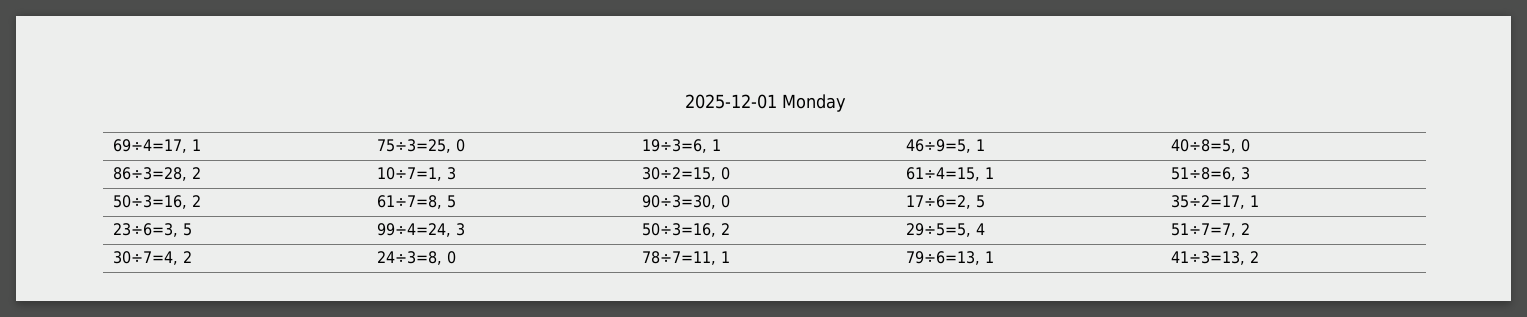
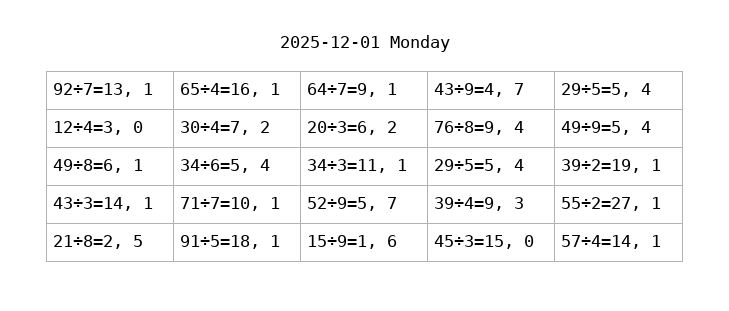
- 69÷4=17, 1 | 75÷3=25, 0 | 19÷3=6, 1 | 46÷9=5, 1 | 40÷8=5, 0
- 86÷3=28, 2 | 10÷7=1, 3 | 30÷2=15, 0 | 61÷4=15, 1 | 51÷8=6, 3
- 50÷3=16, 2 | 61÷7=8, 5 | 90÷3=30, 0 | 17÷6=2, 5 | 35÷2=17, 1
- 23÷6=3, 5 | 99÷4=24, 3 | 50÷3=16, 2 | 29÷5=5, 4 | 51÷7=7, 2
- 30÷7=4, 2 | 24÷3=8, 0 | 78÷7=11, 1 | 79÷6=13, 1 | 41÷3=13, 2
+ 92÷7=13, 1 | 65÷4=16, 1 | 64÷7=9, 1 | 43÷9=4, 7 | 29÷5=5, 4
+ 12÷4=3, 0 | 30÷4=7, 2 | 20÷3=6, 2 | 76÷8=9, 4 | 49÷9=5, 4
+ 49÷8=6, 1 | 34÷6=5, 4 | 34÷3=11, 1 | 29÷5=5, 4 | 39÷2=19, 1
+ 43÷3=14, 1 | 71÷7=10, 1 | 52÷9=5, 7 | 39÷4=9, 3 | 55÷2=27, 1
+ 21÷8=2, 5 | 91÷5=18, 1 | 15÷9=1, 6 | 45÷3=15, 0 | 57÷4=14, 1

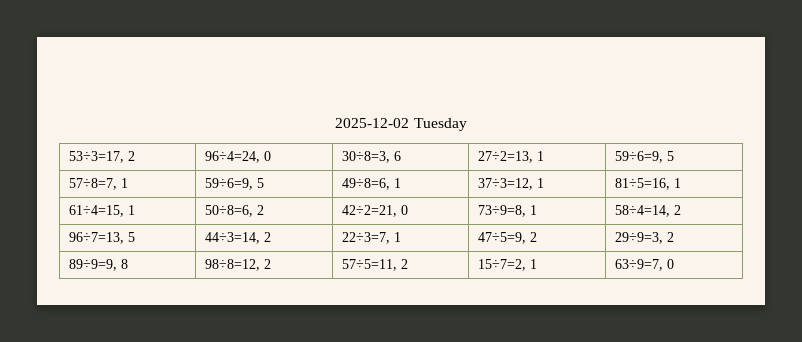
- 2025-12-01 Monday
- 92÷7=13, 1 | 65÷4=16, 1 | 64÷7=9, 1 | 43÷9=4, 7 | 29÷5=5, 4
- 12÷4=3, 0 | 30÷4=7, 2 | 20÷3=6, 2 | 76÷8=9, 4 | 49÷9=5, 4
- 49÷8=6, 1 | 34÷6=5, 4 | 34÷3=11, 1 | 29÷5=5, 4 | 39÷2=19, 1
- 43÷3=14, 1 | 71÷7=10, 1 | 52÷9=5, 7 | 39÷4=9, 3 | 55÷2=27, 1
- 21÷8=2, 5 | 91÷5=18, 1 | 15÷9=1, 6 | 45÷3=15, 0 | 57÷4=14, 1
+ 2025-12-02 Tuesday
+ 53÷3=17, 2 | 96÷4=24, 0 | 30÷8=3, 6 | 27÷2=13, 1 | 59÷6=9, 5
+ 57÷8=7, 1 | 59÷6=9, 5 | 49÷8=6, 1 | 37÷3=12, 1 | 81÷5=16, 1
+ 61÷4=15, 1 | 50÷8=6, 2 | 42÷2=21, 0 | 73÷9=8, 1 | 58÷4=14, 2
+ 96÷7=13, 5 | 44÷3=14, 2 | 22÷3=7, 1 | 47÷5=9, 2 | 29÷9=3, 2
+ 89÷9=9, 8 | 98÷8=12, 2 | 57÷5=11, 2 | 15÷7=2, 1 | 63÷9=7, 0

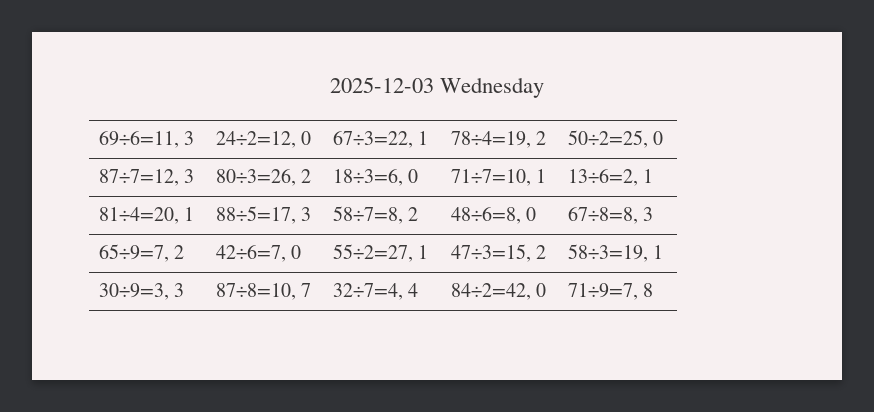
- 2025-12-02 Tuesday
- 53÷3=17, 2 | 96÷4=24, 0 | 30÷8=3, 6 | 27÷2=13, 1 | 59÷6=9, 5
- 57÷8=7, 1 | 59÷6=9, 5 | 49÷8=6, 1 | 37÷3=12, 1 | 81÷5=16, 1
- 61÷4=15, 1 | 50÷8=6, 2 | 42÷2=21, 0 | 73÷9=8, 1 | 58÷4=14, 2
- 96÷7=13, 5 | 44÷3=14, 2 | 22÷3=7, 1 | 47÷5=9, 2 | 29÷9=3, 2
- 89÷9=9, 8 | 98÷8=12, 2 | 57÷5=11, 2 | 15÷7=2, 1 | 63÷9=7, 0
+ 2025-12-03 Wednesday
+ 69÷6=11, 3 | 24÷2=12, 0 | 67÷3=22, 1 | 78÷4=19, 2 | 50÷2=25, 0
+ 87÷7=12, 3 | 80÷3=26, 2 | 18÷3=6, 0 | 71÷7=10, 1 | 13÷6=2, 1
+ 81÷4=20, 1 | 88÷5=17, 3 | 58÷7=8, 2 | 48÷6=8, 0 | 67÷8=8, 3
+ 65÷9=7, 2 | 42÷6=7, 0 | 55÷2=27, 1 | 47÷3=15, 2 | 58÷3=19, 1
+ 30÷9=3, 3 | 87÷8=10, 7 | 32÷7=4, 4 | 84÷2=42, 0 | 71÷9=7, 8

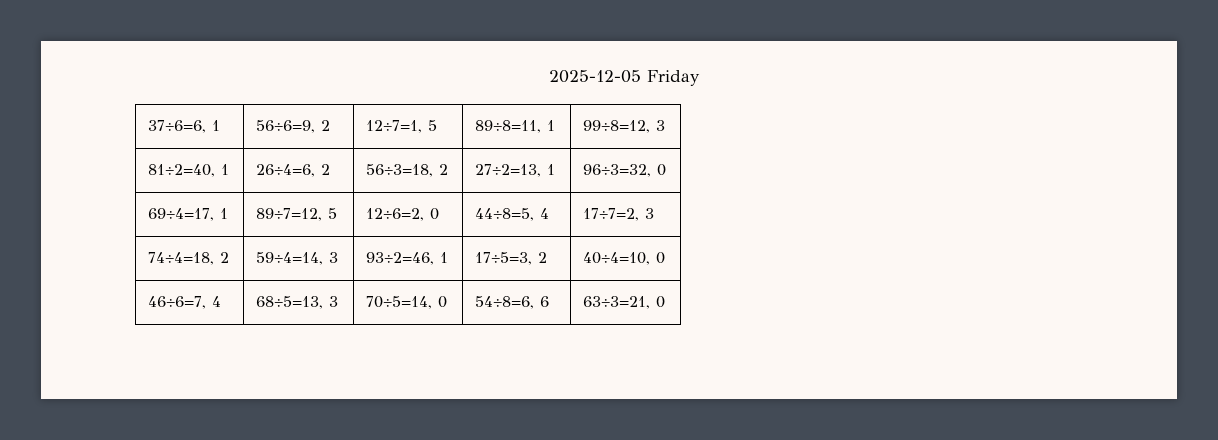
- 2025-12-03 Wednesday
- 69÷6=11, 3 | 24÷2=12, 0 | 67÷3=22, 1 | 78÷4=19, 2 | 50÷2=25, 0
- 87÷7=12, 3 | 80÷3=26, 2 | 18÷3=6, 0 | 71÷7=10, 1 | 13÷6=2, 1
- 81÷4=20, 1 | 88÷5=17, 3 | 58÷7=8, 2 | 48÷6=8, 0 | 67÷8=8, 3
- 65÷9=7, 2 | 42÷6=7, 0 | 55÷2=27, 1 | 47÷3=15, 2 | 58÷3=19, 1
- 30÷9=3, 3 | 87÷8=10, 7 | 32÷7=4, 4 | 84÷2=42, 0 | 71÷9=7, 8
+ 2025-12-05 Friday
+ 37÷6=6, 1 | 56÷6=9, 2 | 12÷7=1, 5 | 89÷8=11, 1 | 99÷8=12, 3
+ 81÷2=40, 1 | 26÷4=6, 2 | 56÷3=18, 2 | 27÷2=13, 1 | 96÷3=32, 0
+ 69÷4=17, 1 | 89÷7=12, 5 | 12÷6=2, 0 | 44÷8=5, 4 | 17÷7=2, 3
+ 74÷4=18, 2 | 59÷4=14, 3 | 93÷2=46, 1 | 17÷5=3, 2 | 40÷4=10, 0
+ 46÷6=7, 4 | 68÷5=13, 3 | 70÷5=14, 0 | 54÷8=6, 6 | 63÷3=21, 0

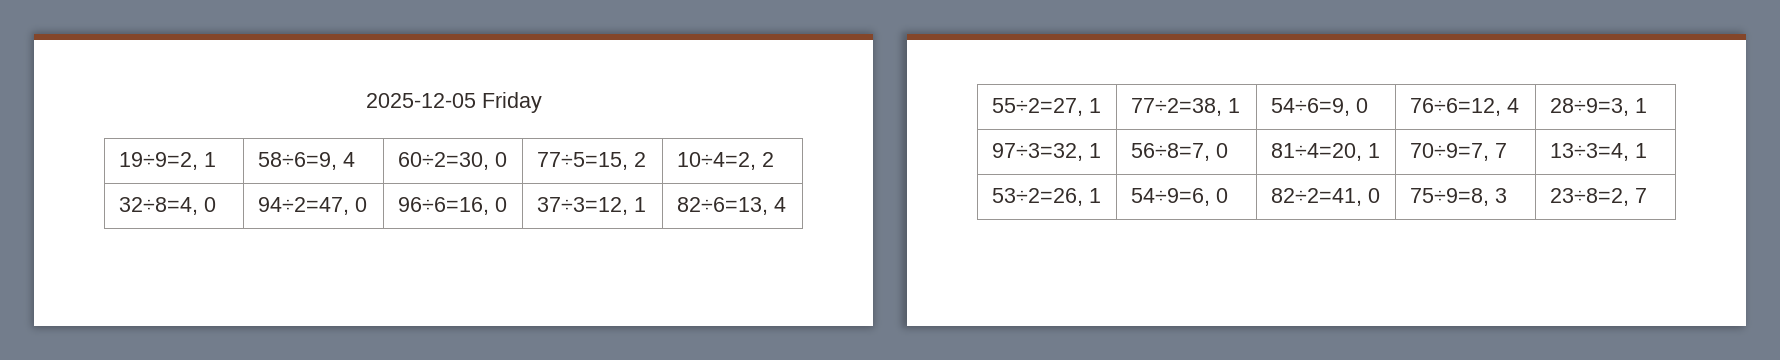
- 37÷6=6, 1 | 56÷6=9, 2 | 12÷7=1, 5 | 89÷8=11, 1 | 99÷8=12, 3
- 81÷2=40, 1 | 26÷4=6, 2 | 56÷3=18, 2 | 27÷2=13, 1 | 96÷3=32, 0
- 69÷4=17, 1 | 89÷7=12, 5 | 12÷6=2, 0 | 44÷8=5, 4 | 17÷7=2, 3
- 74÷4=18, 2 | 59÷4=14, 3 | 93÷2=46, 1 | 17÷5=3, 2 | 40÷4=10, 0
- 46÷6=7, 4 | 68÷5=13, 3 | 70÷5=14, 0 | 54÷8=6, 6 | 63÷3=21, 0
+ 19÷9=2, 1 | 58÷6=9, 4 | 60÷2=30, 0 | 77÷5=15, 2 | 10÷4=2, 2
+ 32÷8=4, 0 | 94÷2=47, 0 | 96÷6=16, 0 | 37÷3=12, 1 | 82÷6=13, 4
+ 55÷2=27, 1 | 77÷2=38, 1 | 54÷6=9, 0 | 76÷6=12, 4 | 28÷9=3, 1
+ 97÷3=32, 1 | 56÷8=7, 0 | 81÷4=20, 1 | 70÷9=7, 7 | 13÷3=4, 1
+ 53÷2=26, 1 | 54÷9=6, 0 | 82÷2=41, 0 | 75÷9=8, 3 | 23÷8=2, 7

